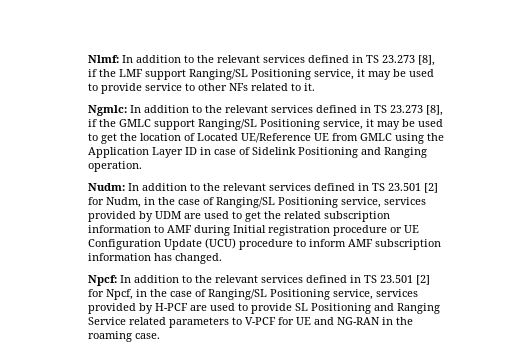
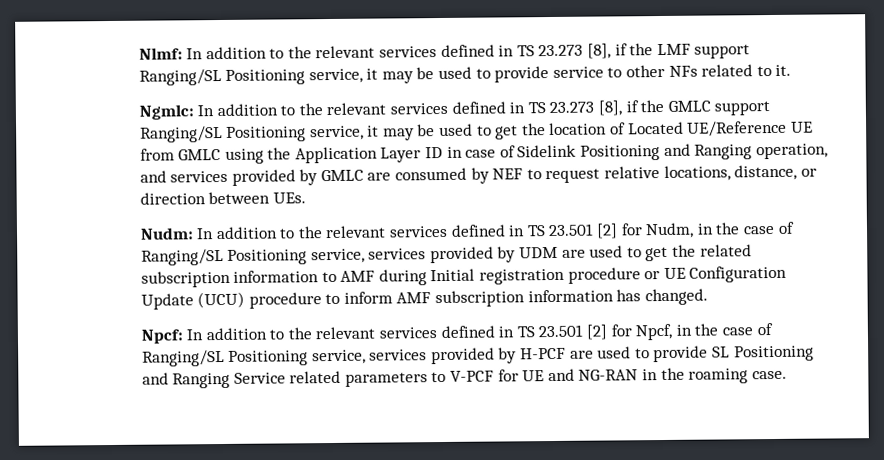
- Ngmlc: In addition to the relevant services defined in TS 23.273 [8], if the GMLC support Ranging/SL Positioning service, it may be used to get the location of Located UE/Reference UE from GMLC using the Application Layer ID in case of Sidelink Positioning and Ranging operation.
+ Ngmlc: In addition to the relevant services defined in TS 23.273 [8], if the GMLC support Ranging/SL Positioning service, it may be used to get the location of Located UE/Reference UE from GMLC using the Application Layer ID in case of Sidelink Positioning and Ranging operation, and services provided by GMLC are consumed by NEF to request relative locations, distance, or direction between UEs.

